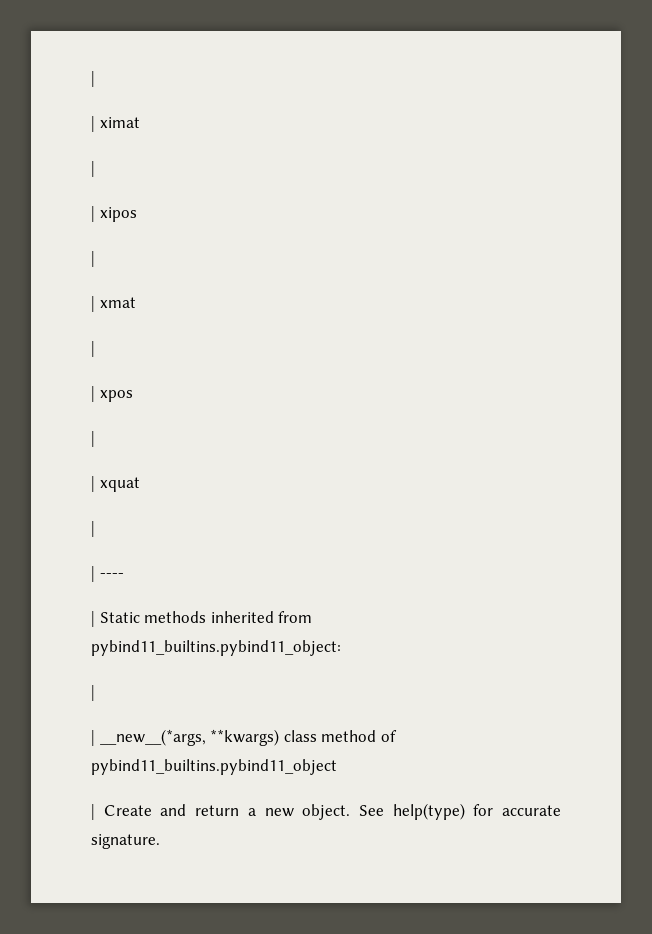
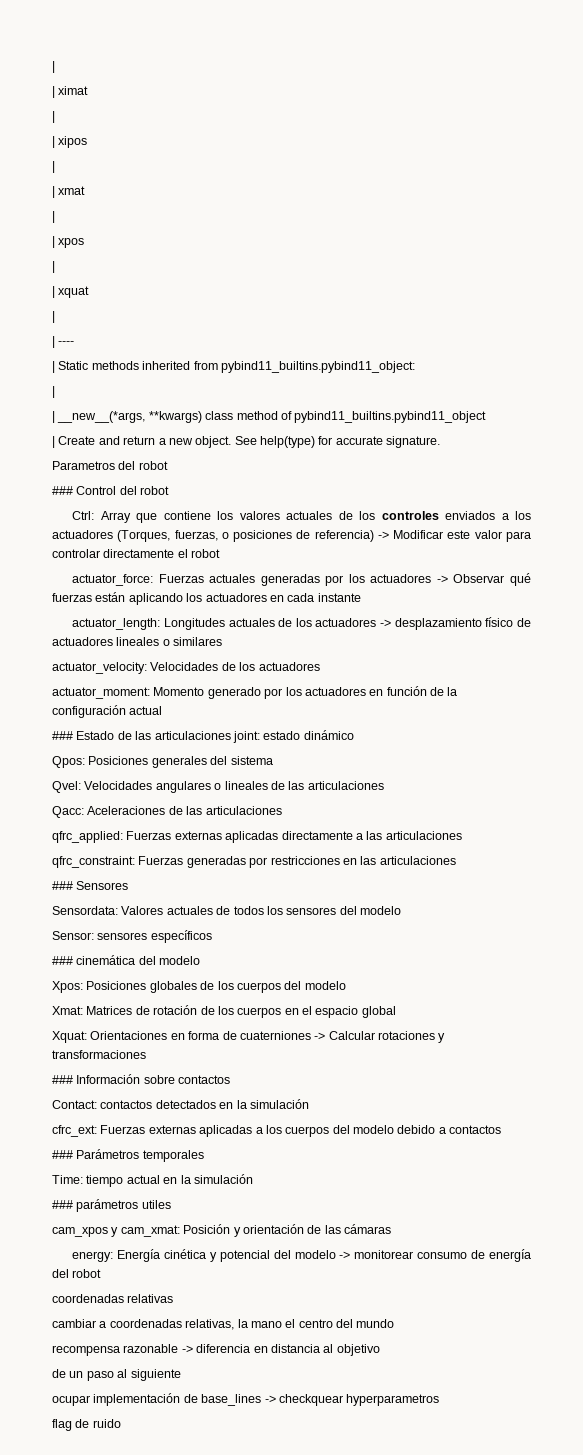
+ Parametros del robot
+ ### Control del robot
+ Ctrl: Array que contiene los valores actuales de los controles enviados a los actuadores (Torques, fuerzas, o posiciones de referencia) -> Modificar este valor para controlar directamente el robot
+ actuator_force: Fuerzas actuales generadas por los actuadores -> Observar qué fuerzas están aplicando los actuadores en cada instante
+ actuator_length: Longitudes actuales de los actuadores -> desplazamiento físico de actuadores lineales o similares
+ actuator_velocity: Velocidades de los actuadores
+ actuator_moment: Momento generado por los actuadores en función de la configuración actual
+ ### Estado de las articulaciones joint: estado dinámico
+ Qpos: Posiciones generales del sistema
+ Qvel: Velocidades angulares o lineales de las articulaciones
+ Qacc: Aceleraciones de las articulaciones
+ qfrc_applied: Fuerzas externas aplicadas directamente a las articulaciones
+ qfrc_constraint: Fuerzas generadas por restricciones en las articulaciones
+ ### Sensores
+ Sensordata: Valores actuales de todos los sensores del modelo
+ Sensor: sensores específicos
+ ### cinemática del modelo
+ Xpos: Posiciones globales de los cuerpos del modelo
+ Xmat: Matrices de rotación de los cuerpos en el espacio global
+ Xquat: Orientaciones en forma de cuaterniones -> Calcular rotaciones y transformaciones
+ ### Información sobre contactos
+ Contact: contactos detectados en la simulación
+ cfrc_ext: Fuerzas externas aplicadas a los cuerpos del modelo debido a contactos
+ ### Parámetros temporales
+ Time: tiempo actual en la simulación
+ ### parámetros utiles
+ cam_xpos y cam_xmat: Posición y orientación de las cámaras
+ energy: Energía cinética y potencial del modelo -> monitorear consumo de energía del robot
+ coordenadas relativas
+ cambiar a coordenadas relativas, la mano el centro del mundo
+ recompensa razonable -> diferencia en distancia al objetivo
+ de un paso al siguiente
+ ocupar implementación de base_lines -> checkquear hyperparametros
+ flag de ruido

